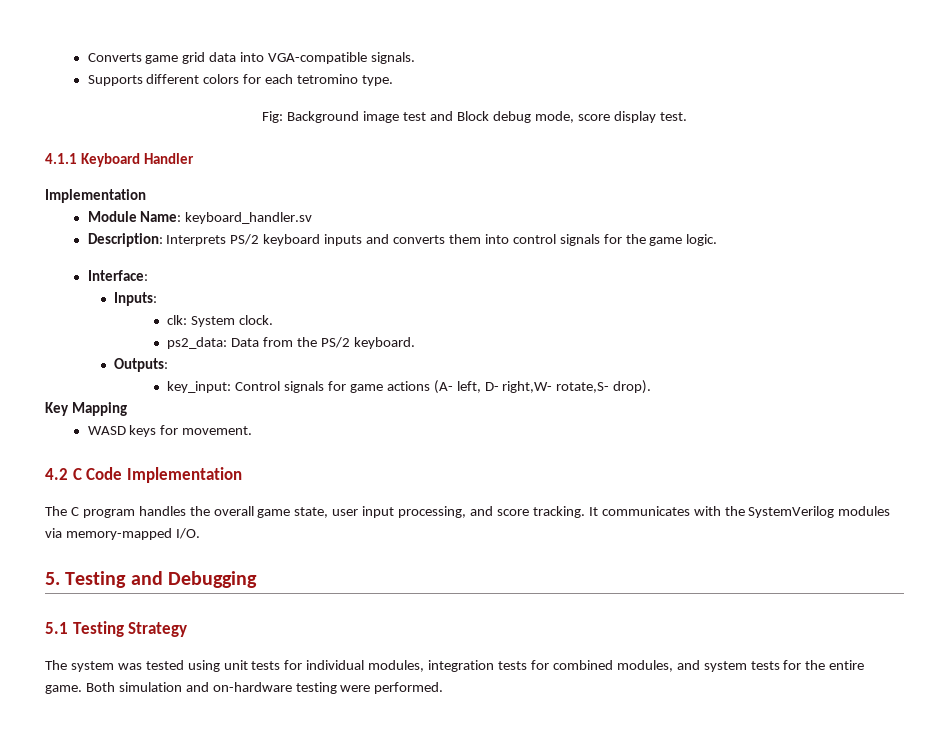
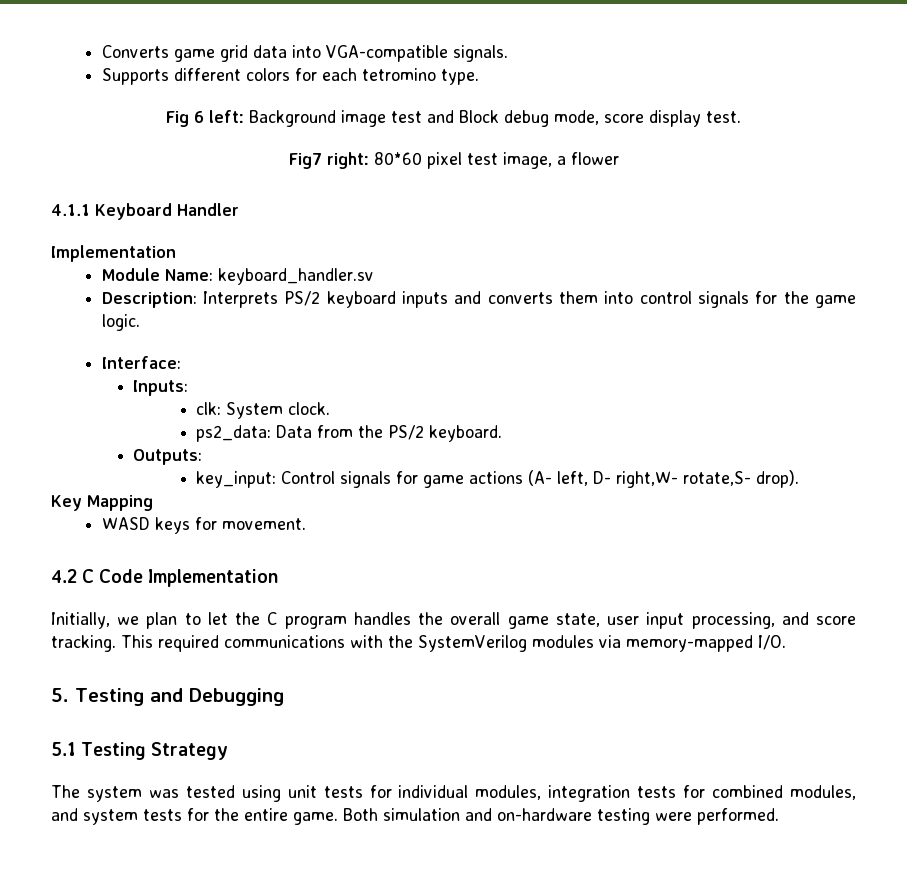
- Fig: Background image test and Block debug mode, score display test.
+ Fig 6 left: Background image test and Block debug mode, score display test.
+ Fig7 right: 80*60 pixel test image, a flower
- The C program handles the overall game state, user input processing, and score tracking.
+ Initially, we plan to let the C program handles the overall game state, user input processing, and score tracking.
- It communicates with the SystemVerilog modules via memory-mapped I/O.
+ This required communications with the SystemVerilog modules via memory-mapped I/O.

